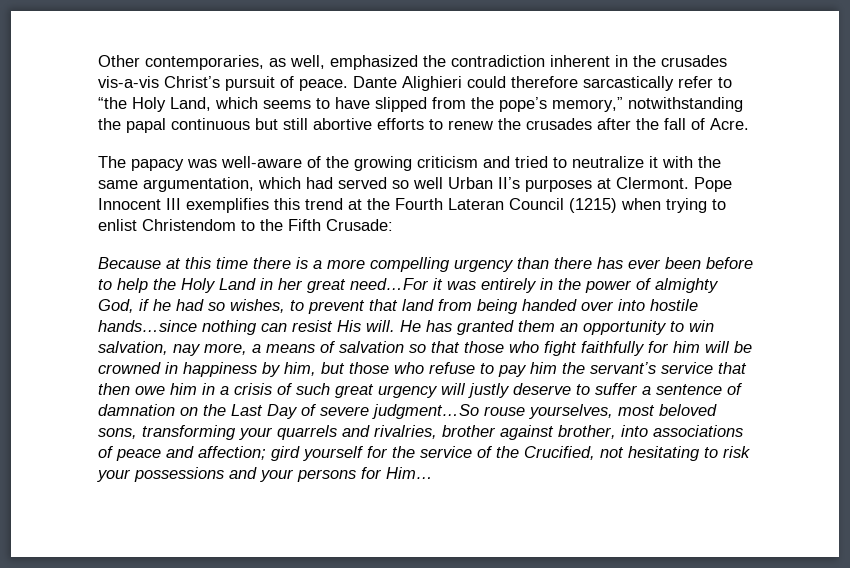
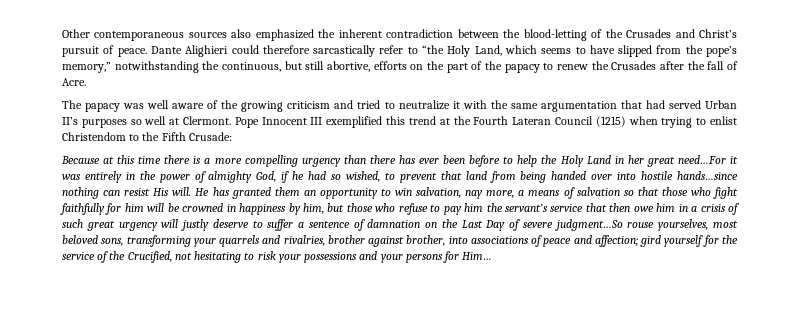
- Other contemporaries, as well, emphasized the contradiction inherent in the crusades vis-a-vis Christ’s pursuit of peace.
+ Other contemporaneous sources also emphasized the inherent contradiction between the blood-letting of the Crusades and Christ’s pursuit of peace.
- Dante Alighieri could therefore sarcastically refer to “the Holy Land, which seems to have slipped from the pope’s memory,” notwithstanding the papal continuous but still abortive efforts to renew the crusades after the fall of Acre.
+ Dante Alighieri could therefore sarcastically refer to “the Holy Land, which seems to have slipped from the pope’s memory,” notwithstanding the continuous, but still abortive, efforts on the part of the papacy to renew the Crusades after the fall of Acre.
- The papacy was well-aware of the growing criticism and tried to neutralize it with the same argumentation, which had served so well Urban II’s purposes at Clermont.
+ The papacy was well aware of the growing criticism and tried to neutralize it with the same argumentation that had served Urban II’s purposes so well at Clermont.
- Pope Innocent III exemplifies this trend at the Fourth Lateran Council (1215) when trying to enlist Christendom to the Fifth Crusade:
+ Pope Innocent III exemplified this trend at the Fourth Lateran Council (1215) when trying to enlist Christendom to the Fifth Crusade:
- Because at this time there is a more compelling urgency than there has ever been before to help the Holy Land in her great need…For it was entirely in the power of almighty God, if he had so wishes, to prevent that land from being handed over into hostile hands…since nothing can resist His will.
+ Because at this time there is a more compelling urgency than there has ever been before to help the Holy Land in her great need…For it was entirely in the power of almighty God, if he had so wished, to prevent that land from being handed over into hostile hands…since nothing can resist His will.

